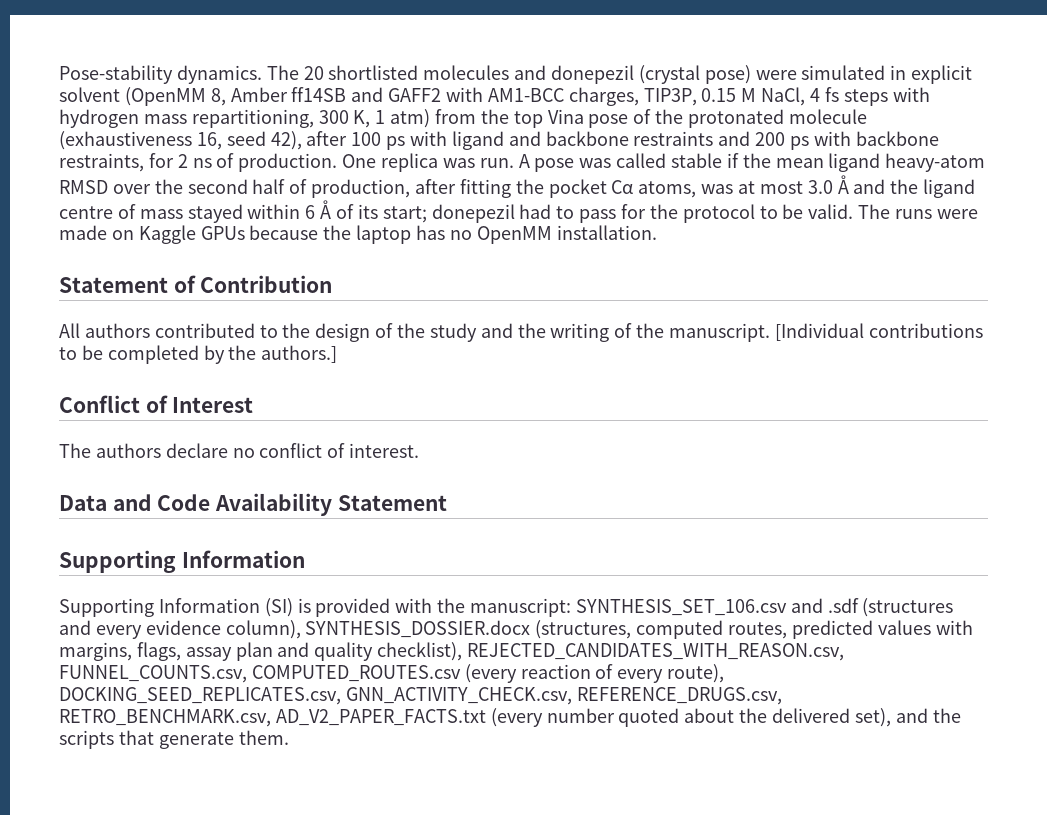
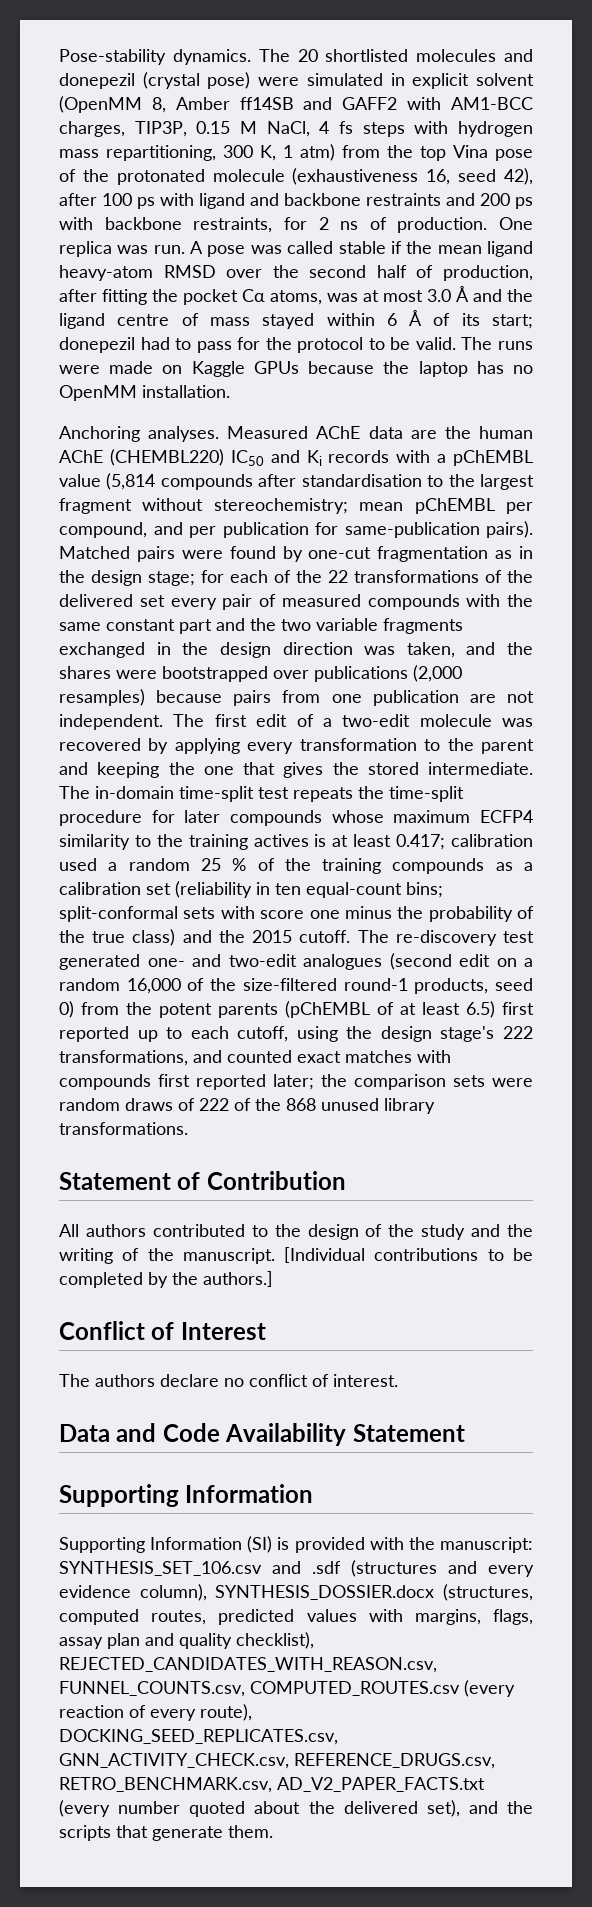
+ Anchoring analyses. Measured AChE data are the human AChE (CHEMBL220) IC50 and Ki records with a pChEMBL value (5,814 compounds after standardisation to the largest fragment without stereochemistry; mean pChEMBL per compound, and per publication for same-publication pairs). Matched pairs were found by one-cut fragmentation as in the design stage; for each of the 22 transformations of the delivered set every pair of measured compounds with the same constant part and the two variable fragments exchanged in the design direction was taken, and the shares were bootstrapped over publications (2,000 resamples) because pairs from one publication are not independent. The first edit of a two-edit molecule was recovered by applying every transformation to the parent and keeping the one that gives the stored intermediate. The in-domain time-split test repeats the time-split procedure for later compounds whose maximum ECFP4 similarity to the training actives is at least 0.417; calibration used a random 25 % of the training compounds as a calibration set (reliability in ten equal-count bins; split-conformal sets with score one minus the probability of the true class) and the 2015 cutoff. The re-discovery test generated one- and two-edit analogues (second edit on a random 16,000 of the size-filtered round-1 products, seed 0) from the potent parents (pChEMBL of at least 6.5) first reported up to each cutoff, using the design stage's 222 transformations, and counted exact matches with compounds first reported later; the comparison sets were random draws of 222 of the 868 unused library transformations.

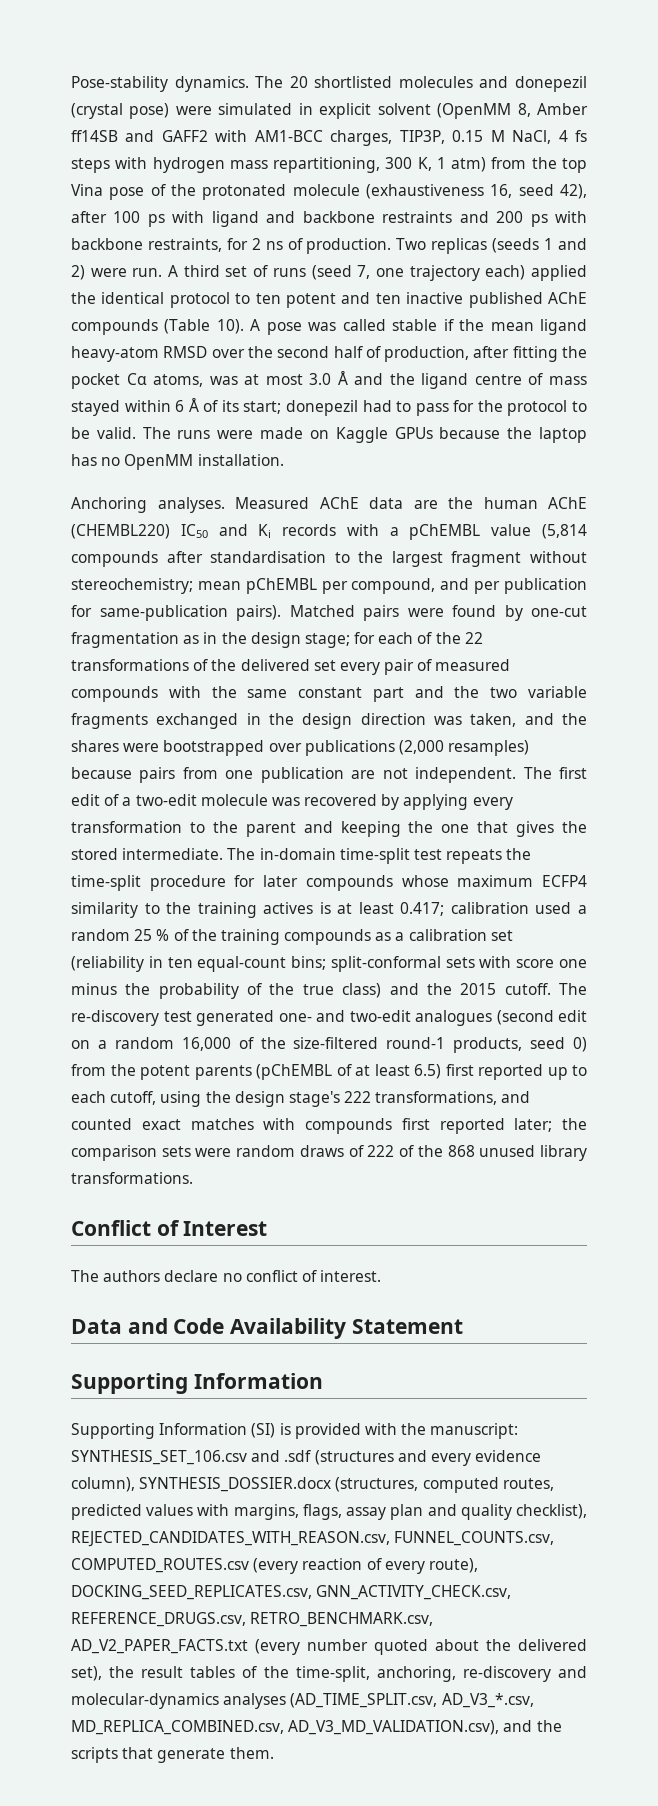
- One replica was run.
+ Two replicas (seeds 1 and 2) were run. A third set of runs (seed 7, one trajectory each) applied the identical protocol to ten potent and ten inactive published AChE compounds (Table 10).
- Statement of Contribution
- All authors contributed to the design of the study and the writing of the manuscript. [Individual contributions to be completed by the authors.]
- Supporting Information (SI) is provided with the manuscript: SYNTHESIS_SET_106.csv and .sdf (structures and every evidence column), SYNTHESIS_DOSSIER.docx (structures, computed routes, predicted values with margins, flags, assay plan and quality checklist), REJECTED_CANDIDATES_WITH_REASON.csv, FUNNEL_COUNTS.csv, COMPUTED_ROUTES.csv (every reaction of every route), DOCKING_SEED_REPLICATES.csv, GNN_ACTIVITY_CHECK.csv, REFERENCE_DRUGS.csv, RETRO_BENCHMARK.csv, AD_V2_PAPER_FACTS.txt (every number quoted about the delivered set), and the scripts that generate them.
+ Supporting Information (SI) is provided with the manuscript: SYNTHESIS_SET_106.csv and .sdf (structures and every evidence column), SYNTHESIS_DOSSIER.docx (structures, computed routes, predicted values with margins, flags, assay plan and quality checklist), REJECTED_CANDIDATES_WITH_REASON.csv, FUNNEL_COUNTS.csv, COMPUTED_ROUTES.csv (every reaction of every route), DOCKING_SEED_REPLICATES.csv, GNN_ACTIVITY_CHECK.csv, REFERENCE_DRUGS.csv, RETRO_BENCHMARK.csv, AD_V2_PAPER_FACTS.txt (every number quoted about the delivered set), the result tables of the time-split, anchoring, re-discovery and molecular-dynamics analyses (AD_TIME_SPLIT.csv, AD_V3_*.csv, MD_REPLICA_COMBINED.csv, AD_V3_MD_VALIDATION.csv), and the scripts that generate them.

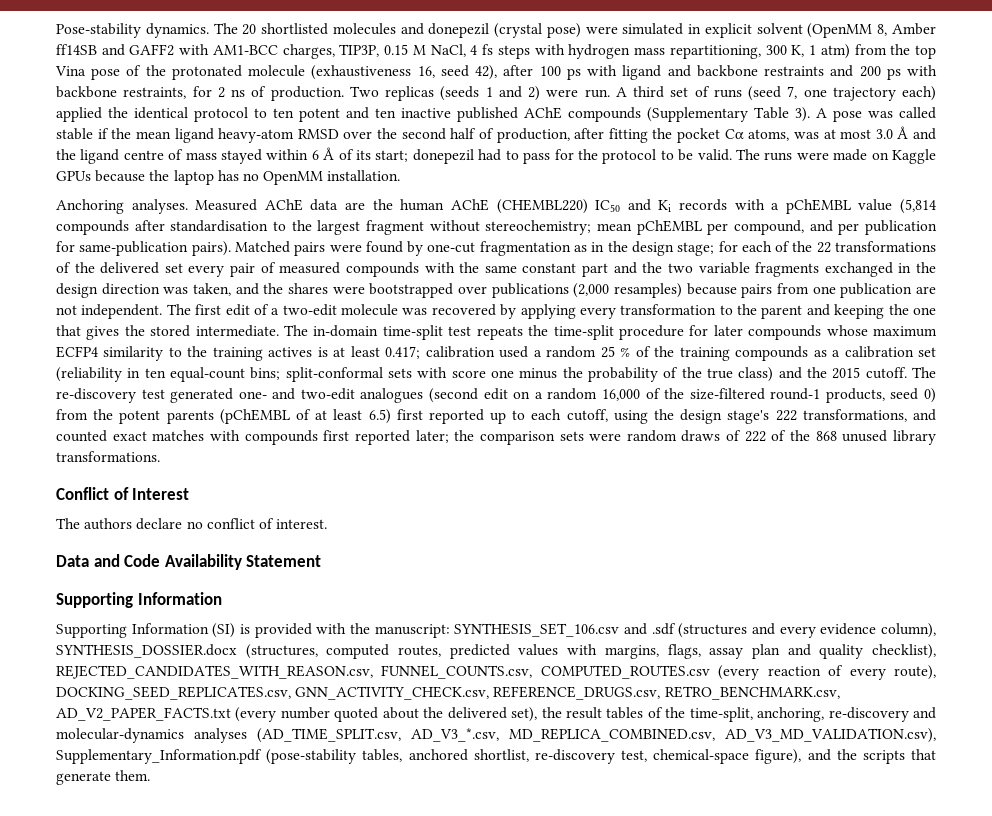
- A third set of runs (seed 7, one trajectory each) applied the identical protocol to ten potent and ten inactive published AChE compounds (Table 10).
+ A third set of runs (seed 7, one trajectory each) applied the identical protocol to ten potent and ten inactive published AChE compounds (Supplementary Table 3).
- SYNTHESIS_SET_106.csv and .sdf (structures and every evidence column), SYNTHESIS_DOSSIER.docx (structures, computed routes, predicted values with margins, flags, assay plan and quality checklist), REJECTED_CANDIDATES_WITH_REASON.csv, FUNNEL_COUNTS.csv, COMPUTED_ROUTES.csv (every reaction of every route), DOCKING_SEED_REPLICATES.csv, GNN_ACTIVITY_CHECK.csv, REFERENCE_DRUGS.csv, RETRO_BENCHMARK.csv, AD_V2_PAPER_FACTS.txt (every number quoted about the delivered set), the result tables of the time-split, anchoring, re-discovery and molecular-dynamics analyses (AD_TIME_SPLIT.csv, AD_V3_*.csv, MD_REPLICA_COMBINED.csv, AD_V3_MD_VALIDATION.csv), and the scripts that generate them.
+ SYNTHESIS_SET_106.csv and .sdf (structures and every evidence column), SYNTHESIS_DOSSIER.docx (structures, computed routes, predicted values with margins, flags, assay plan and quality checklist), REJECTED_CANDIDATES_WITH_REASON.csv, FUNNEL_COUNTS.csv, COMPUTED_ROUTES.csv (every reaction of every route), DOCKING_SEED_REPLICATES.csv, GNN_ACTIVITY_CHECK.csv, REFERENCE_DRUGS.csv, RETRO_BENCHMARK.csv, AD_V2_PAPER_FACTS.txt (every number quoted about the delivered set), the result tables of the time-split, anchoring, re-discovery and molecular-dynamics analyses (AD_TIME_SPLIT.csv, AD_V3_*.csv, MD_REPLICA_COMBINED.csv, AD_V3_MD_VALIDATION.csv), Supplementary_Information.pdf (pose-stability tables, anchored shortlist, re-discovery test, chemical-space figure), and the scripts that generate them.

